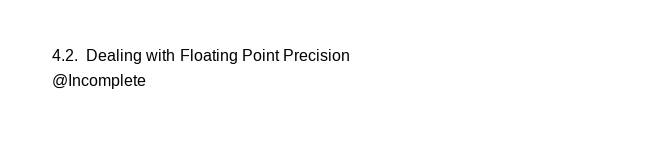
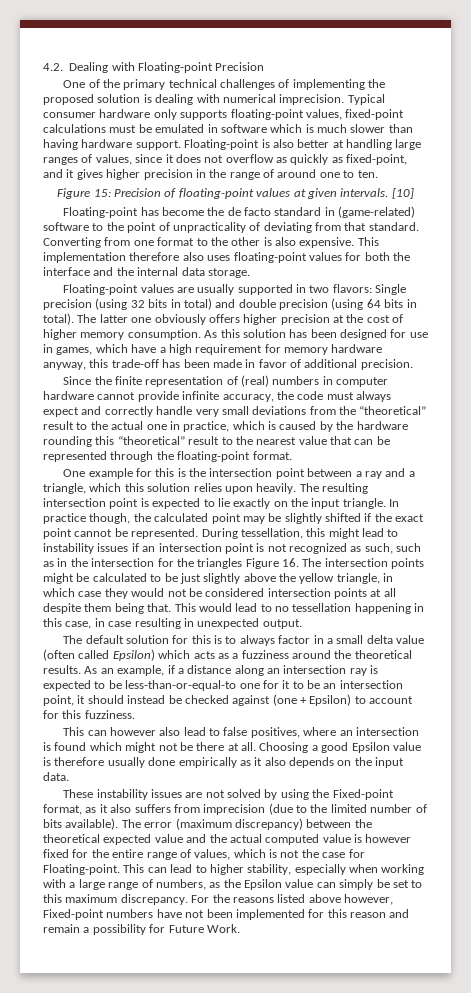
- 4.2. Dealing with Floating Point Precision
+ 4.2. Dealing with Floating-point Precision
- @Incomplete
+ One of the primary technical challenges of implementing the proposed solution is dealing with numerical imprecision. Typical consumer hardware only supports floating-point values, fixed-point calculations must be emulated in software which is much slower than having hardware support. Floating-point is also better at handling large ranges of values, since it does not overflow as quickly as fixed-point, and it gives higher precision in the range of around one to ten.
+ Figure 15: Precision of floating-point values at given intervals. [10]
+ Floating-point has become the de facto standard in (game-related) software to the point of unpracticality of deviating from that standard. Converting from one format to the other is also expensive. This implementation therefore also uses floating-point values for both the interface and the internal data storage.
+ Floating-point values are usually supported in two flavors: Single precision (using 32 bits in total) and double precision (using 64 bits in total). The latter one obviously offers higher precision at the cost of higher memory consumption. As this solution has been designed for use in games, which have a high requirement for memory hardware anyway, this trade-off has been made in favor of additional precision.
+ Since the finite representation of (real) numbers in computer hardware cannot provide infinite accuracy, the code must always expect and correctly handle very small deviations from the “theoretical” result to the actual one in practice, which is caused by the hardware rounding this “theoretical” result to the nearest value that can be represented through the floating-point format.
+ One example for this is the intersection point between a ray and a triangle, which this solution relies upon heavily. The resulting intersection point is expected to lie exactly on the input triangle. In practice though, the calculated point may be slightly shifted if the exact point cannot be represented. During tessellation, this might lead to instability issues if an intersection point is not recognized as such, such as in the intersection for the triangles Figure 16. The intersection points might be calculated to be just slightly above the yellow triangle, in which case they would not be considered intersection points at all despite them being that. This would lead to no tessellation happening in this case, in case resulting in unexpected output.
+ The default solution for this is to always factor in a small delta value (often called Epsilon) which acts as a fuzziness around the theoretical results. As an example, if a distance along an intersection ray is expected to be less-than-or-equal-to one for it to be an intersection point, it should instead be checked against (one + Epsilon) to account for this fuzziness.
+ This can however also lead to false positives, where an intersection is found which might not be there at all. Choosing a good Epsilon value is therefore usually done empirically as it also depends on the input data.
+ These instability issues are not solved by using the Fixed-point format, as it also suffers from imprecision (due to the limited number of bits available). The error (maximum discrepancy) between the theoretical expected value and the actual computed value is however fixed for the entire range of values, which is not the case for Floating-point. This can lead to higher stability, especially when working with a large range of numbers, as the Epsilon value can simply be set to this maximum discrepancy. For the reasons listed above however, Fixed-point numbers have not been implemented for this reason and remain a possibility for Future Work.

